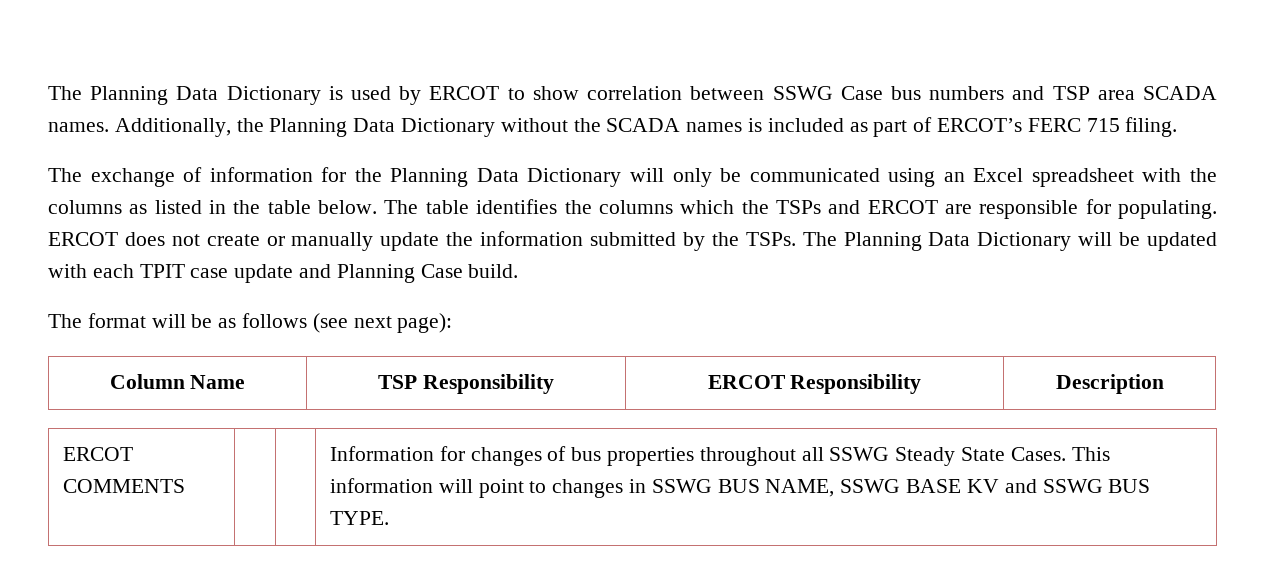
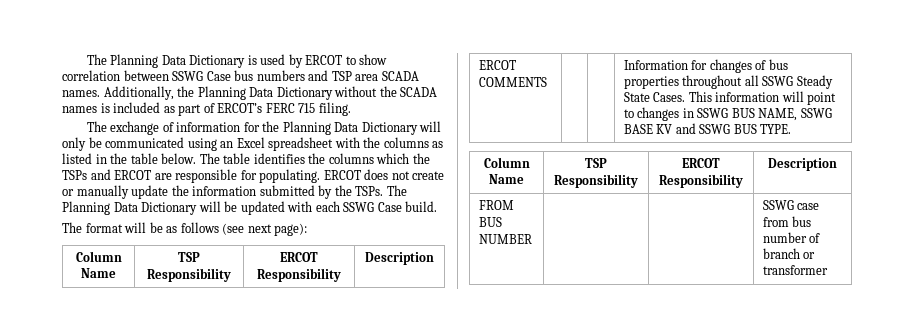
- The Planning Data Dictionary will be updated with each TPIT case update and Planning Case build.
+ The Planning Data Dictionary will be updated with each SSWG Case build.
  ERCOT COMMENTS | | | Information for changes of bus properties throughout all SSWG Steady State Cases. This information will point to changes in SSWG BUS NAME, SSWG BASE KV and SSWG BUS TYPE.
+ Column Name | TSP Responsibility | ERCOT Responsibility | Description
+ FROM BUS NUMBER | | | SSWG case from bus number of branch or transformer

